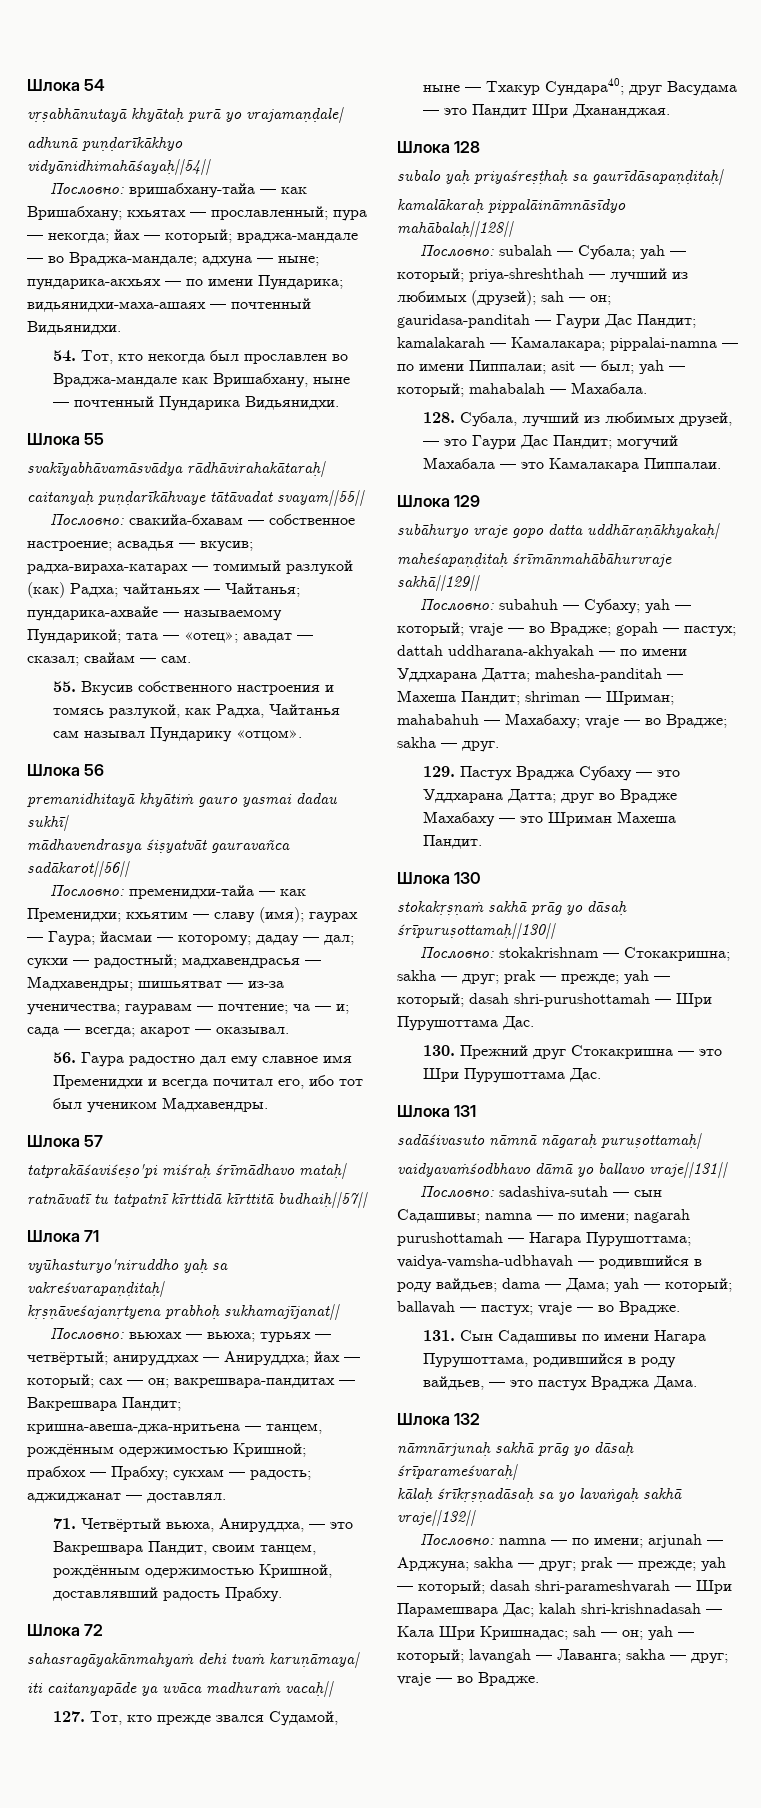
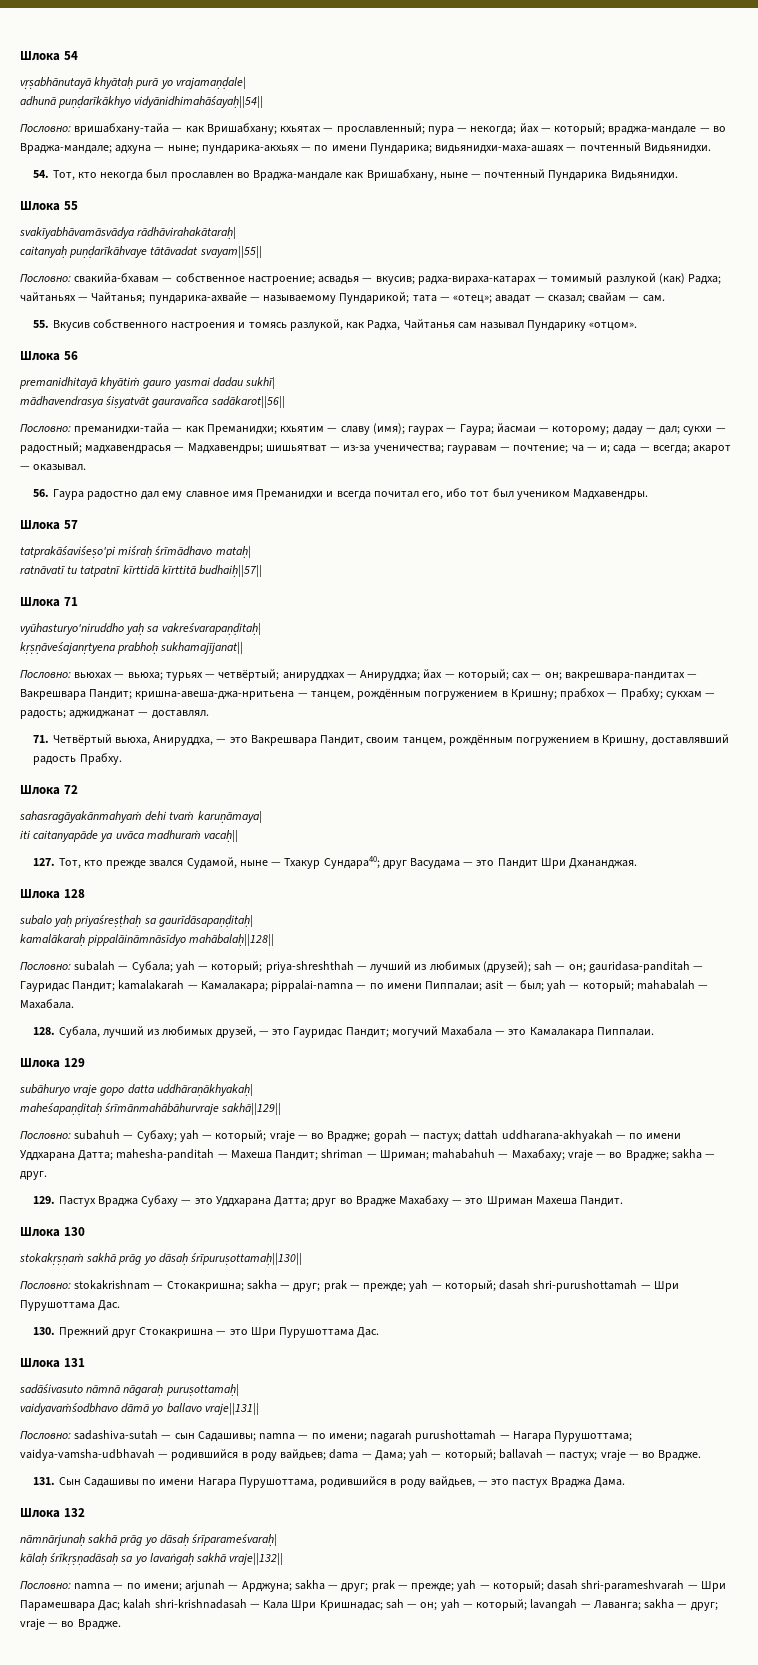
- Пословно: пременидхи-тайа — как Пременидхи; кхьятим — славу (имя); гаурах — Гаура; йасмаи — которому; дадау — дал; сукхи — радостный; мадхавендрасья — Мадхавендры; шишьятват — из-за ученичества; гауравам — почтение; ча — и; сада — всегда; акарот — оказывал.
+ Пословно: преманидхи-тайа — как Преманидхи; кхьятим — славу (имя); гаурах — Гаура; йасмаи — которому; дадау — дал; сукхи — радостный; мадхавендрасья — Мадхавендры; шишьятват — из-за ученичества; гауравам — почтение; ча — и; сада — всегда; акарот — оказывал.
- 56. Гаура радостно дал ему славное имя Пременидхи и всегда почитал его, ибо тот был учеником Мадхавендры.
+ 56. Гаура радостно дал ему славное имя Преманидхи и всегда почитал его, ибо тот был учеником Мадхавендры.
- Пословно: вьюхах — вьюха; турьях — четвёртый; анируддхах — Анируддха; йах — который; сах — он; вакрешвара-пандитах — Вакрешвара Пандит; кришна-авеша-джа-нритьена — танцем, рождённым одержимостью Кришной; прабхох — Прабху; сукхам — радость; аджиджанат — доставлял.
+ Пословно: вьюхах — вьюха; турьях — четвёртый; анируддхах — Анируддха; йах — который; сах — он; вакрешвара-пандитах — Вакрешвара Пандит; кришна-авеша-джа-нритьена — танцем, рождённым погружением в Кришну; прабхох — Прабху; сукхам — радость; аджиджанат — доставлял.
- 71. Четвёртый вьюха, Анируддха, — это Вакрешвара Пандит, своим танцем, рождённым одержимостью Кришной, доставлявший радость Прабху.
+ 71. Четвёртый вьюха, Анируддха, — это Вакрешвара Пандит, своим танцем, рождённым погружением в Кришну, доставлявший радость Прабху.
- Пословно: subalah — Субала; yah — который; priya-shreshthah — лучший из любимых (друзей); sah — он; gauridasa-panditah — Гаури Дас Пандит; kamalakarah — Камалакара; pippalai-namna — по имени Пиппалаи; asit — был; yah — который; mahabalah — Махабала.
+ Пословно: subalah — Субала; yah — который; priya-shreshthah — лучший из любимых (друзей); sah — он; gauridasa-panditah — Гауридас Пандит; kamalakarah — Камалакара; pippalai-namna — по имени Пиппалаи; asit — был; yah — который; mahabalah — Махабала.
- 128. Субала, лучший из любимых друзей, — это Гаури Дас Пандит; могучий Махабала — это Камалакара Пиппалаи.
+ 128. Субала, лучший из любимых друзей, — это Гауридас Пандит; могучий Махабала — это Камалакара Пиппалаи.

